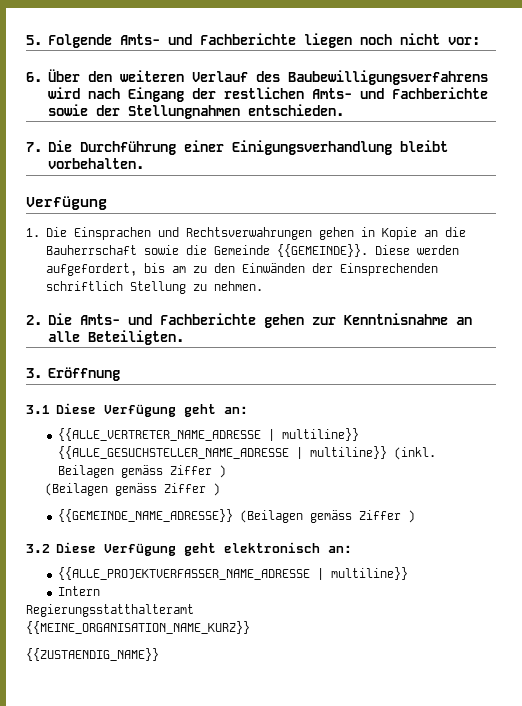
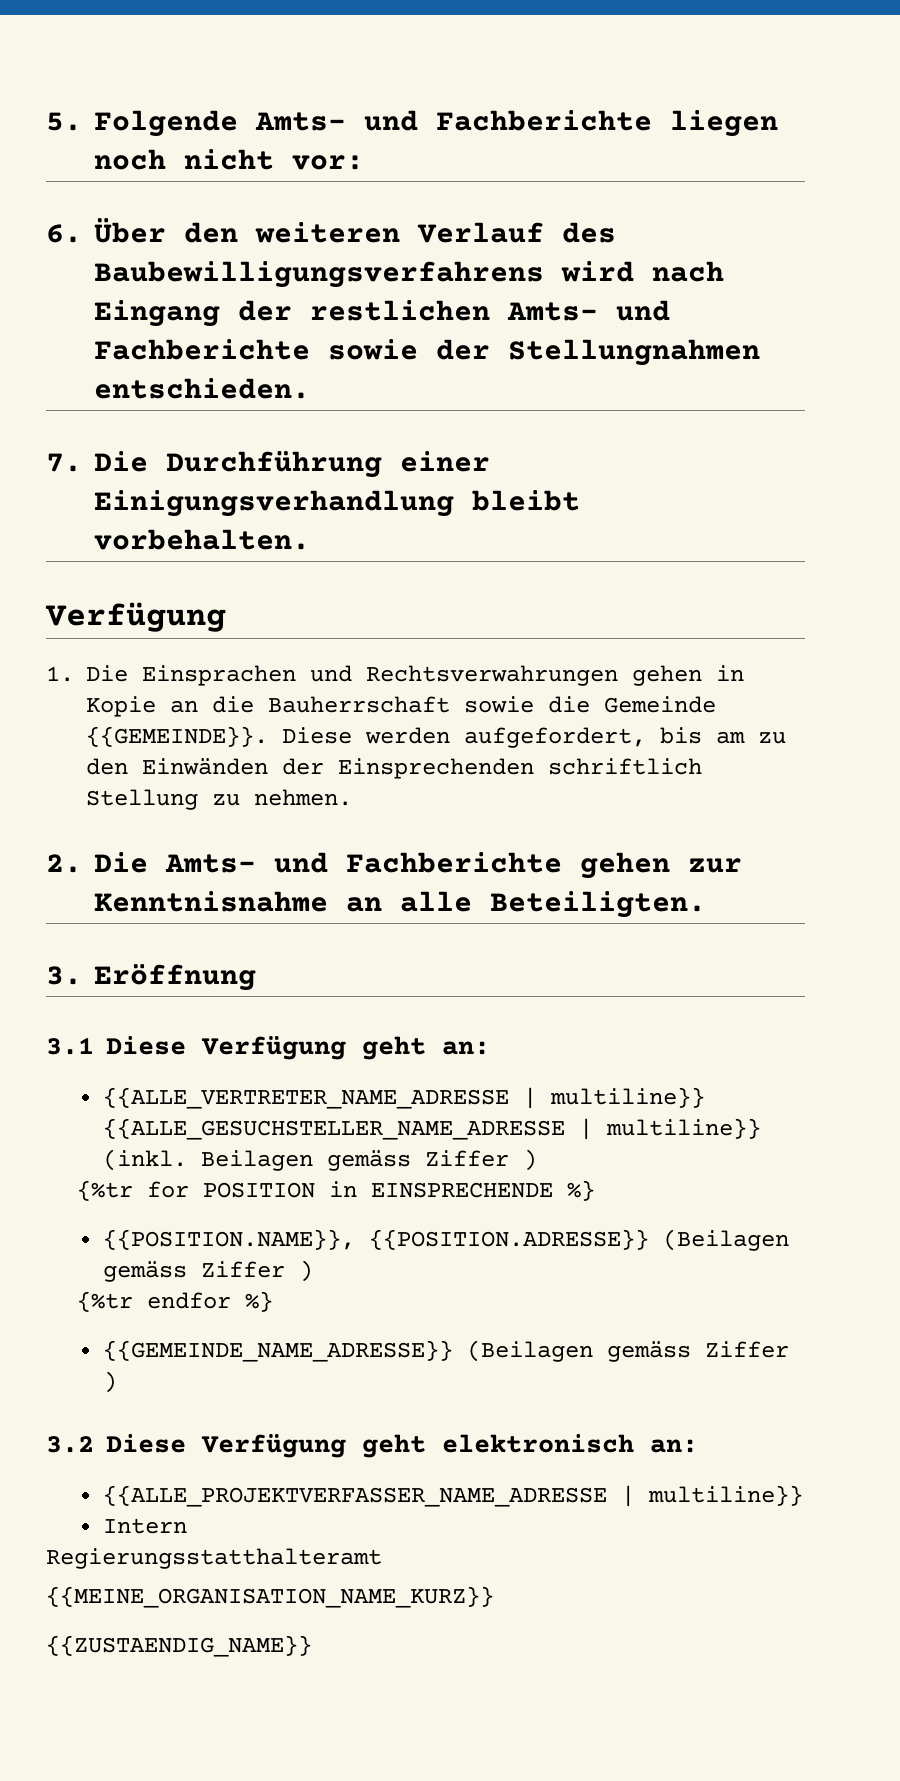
  Beilagen gemäss Ziffer )
- (Beilagen gemäss Ziffer )
+ {%tr for POSITION in EINSPRECHENDE %}
+ {{POSITION.NAME}}, {{POSITION.ADRESSE}} (Beilagen gemäss Ziffer )
+ {%tr endfor %}

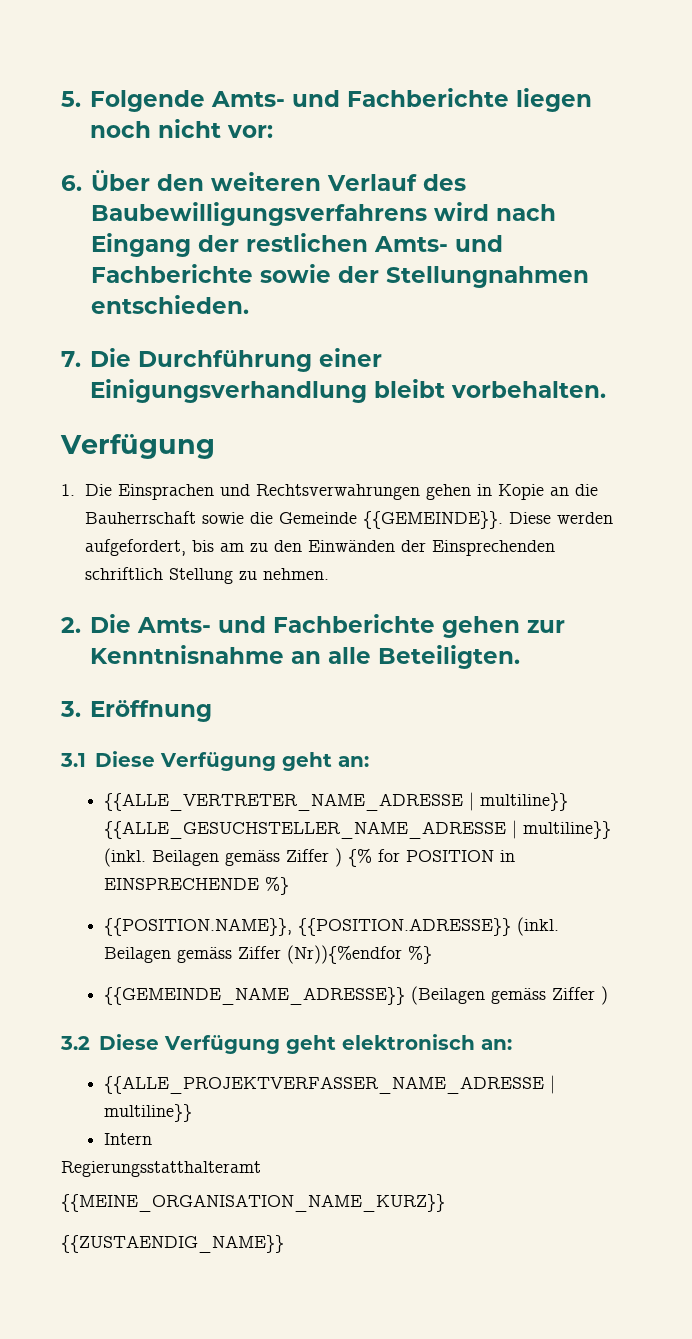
- Beilagen gemäss Ziffer )
- {%tr for POSITION in EINSPRECHENDE %}
+ Beilagen gemäss Ziffer ) {% for POSITION in EINSPRECHENDE %}
- {{POSITION.NAME}}, {{POSITION.ADRESSE}} (Beilagen gemäss Ziffer )
- {%tr endfor %}
+ {{POSITION.NAME}}, {{POSITION.ADRESSE}} (inkl. Beilagen gemäss Ziffer (Nr)){%endfor %}

